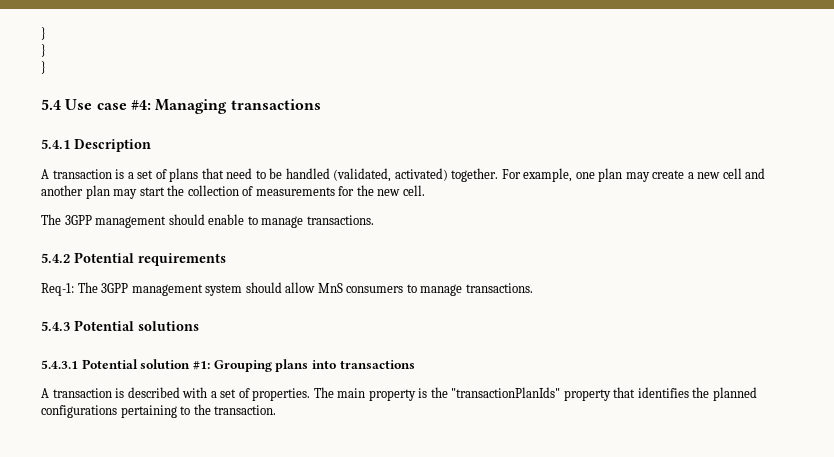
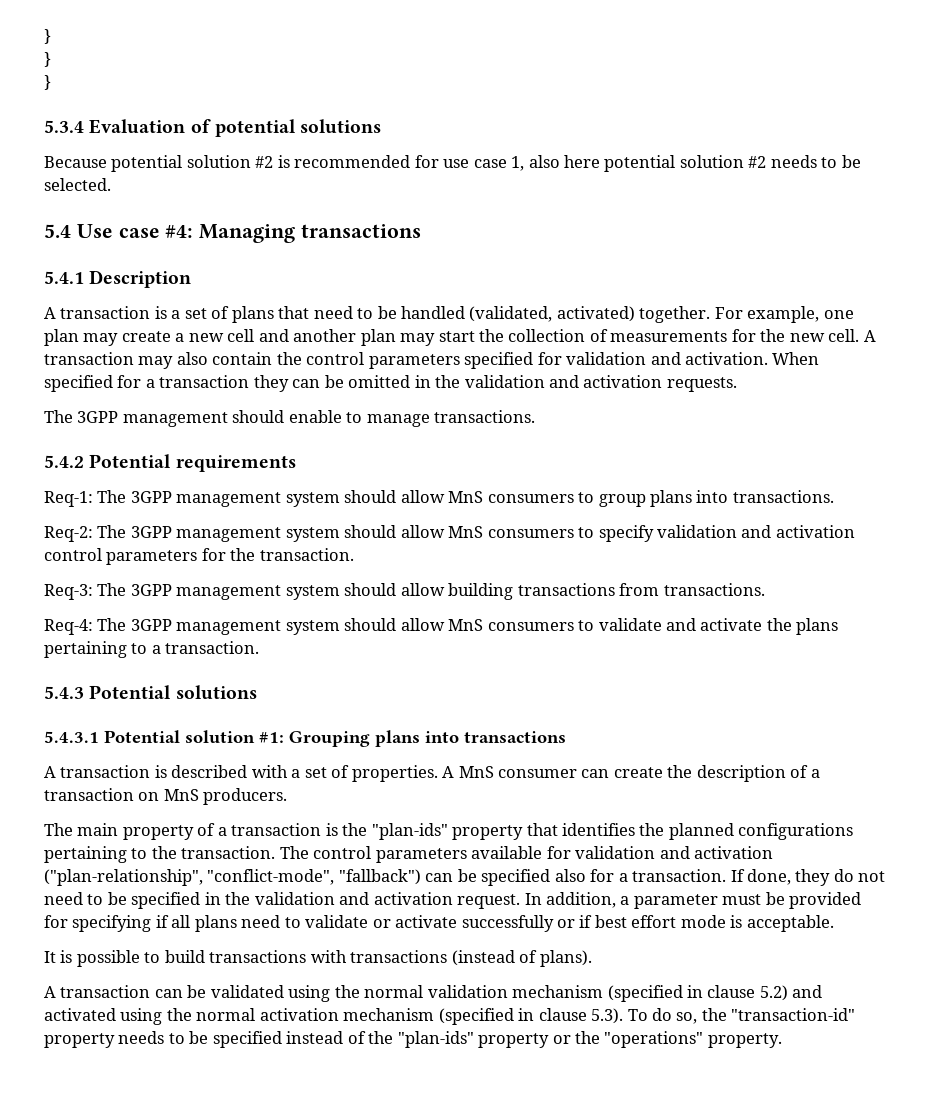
+ 5.3.4 Evaluation of potential solutions
+ Because potential solution #2 is recommended for use case 1, also here potential solution #2 needs to be selected.
+ A transaction may also contain the control parameters specified for validation and activation. When specified for a transaction they can be omitted in the validation and activation requests.
- Req-1: The 3GPP management system should allow MnS consumers to manage transactions.
+ Req-1: The 3GPP management system should allow MnS consumers to group plans into transactions.
+ Req-2: The 3GPP management system should allow MnS consumers to specify validation and activation control parameters for the transaction.
+ Req-3: The 3GPP management system should allow building transactions from transactions.
+ Req-4: The 3GPP management system should allow MnS consumers to validate and activate the plans pertaining to a transaction.
- The main property is the "transactionPlanIds" property that identifies the planned configurations pertaining to the transaction.
+ A MnS consumer can create the description of a transaction on MnS producers.
+ The main property of a transaction is the "plan-ids" property that identifies the planned configurations pertaining to the transaction.
+ The control parameters available for validation and activation ("plan-relationship", "conflict-mode", "fallback") can be specified also for a transaction. If done, they do not need to be specified in the validation and activation request. In addition, a parameter must be provided for specifying if all plans need to validate or activate successfully or if best effort mode is acceptable.
+ It is possible to build transactions with transactions (instead of plans).
+ A transaction can be validated using the normal validation mechanism (specified in clause 5.2) and activated using the normal activation mechanism (specified in clause 5.3). To do so, the "transaction-id" property needs to be specified instead of the "plan-ids" property or the "operations" property.

